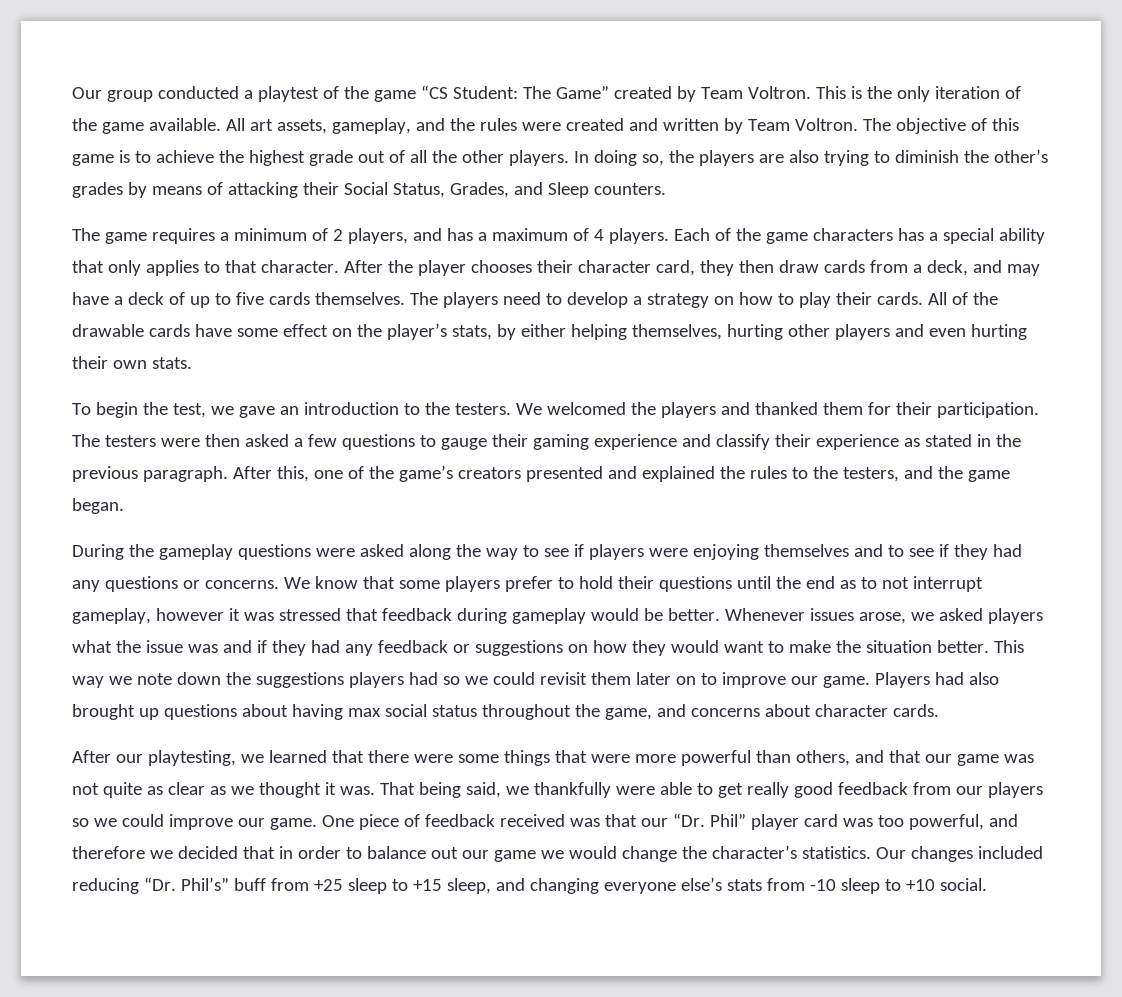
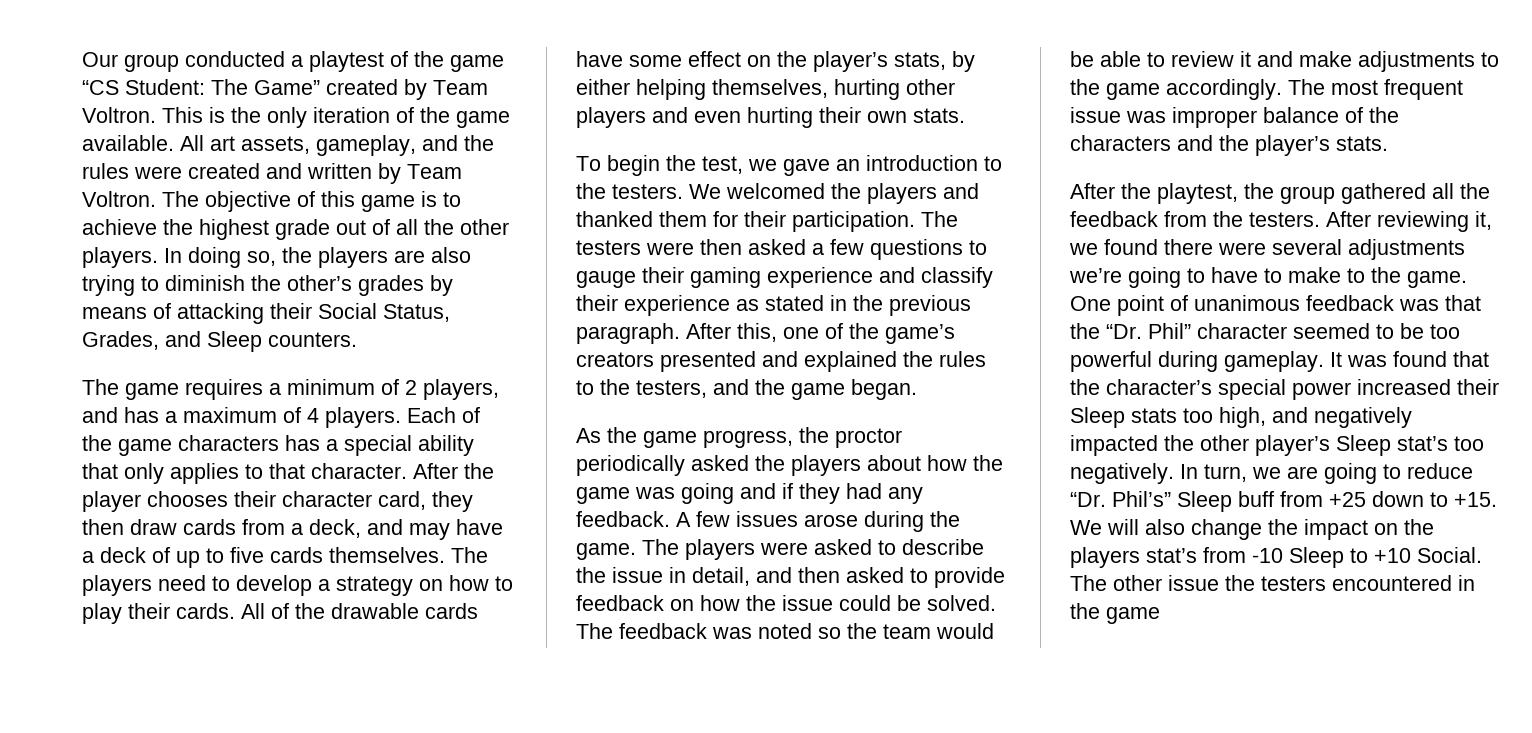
- During the gameplay questions were asked along the way to see if players were enjoying themselves and to see if they had any questions or concerns. We know that some players prefer to hold their questions until the end as to not interrupt gameplay, however it was stressed that feedback during gameplay would be better. Whenever issues arose, we asked players what the issue was and if they had any feedback or suggestions on how they would want to make the situation better. This way we note down the suggestions players had so we could revisit them later on to improve our game. Players had also brought up questions about having max social status throughout the game, and concerns about character cards.
- After our playtesting, we learned that there were some things that were more powerful than others, and that our game was not quite as clear as we thought it was. That being said, we thankfully were able to get really good feedback from our players so we could improve our game. One piece of feedback received was that our “Dr. Phil” player card was too powerful, and therefore we decided that in order to balance out our game we would change the character’s statistics. Our changes included reducing “Dr. Phil’s” buff from +25 sleep to +15 sleep, and changing everyone else’s stats from -10 sleep to +10 social.
+ As the game progress, the proctor periodically asked the players about how the game was going and if they had any feedback. A few issues arose during the game. The players were asked to describe the issue in detail, and then asked to provide feedback on how the issue could be solved. The feedback was noted so the team would be able to review it and make adjustments to the game accordingly. The most frequent issue was improper balance of the characters and the player’s stats.
+ After the playtest, the group gathered all the feedback from the testers. After reviewing it, we found there were several adjustments we’re going to have to make to the game. One point of unanimous feedback was that the “Dr. Phil” character seemed to be too powerful during gameplay. It was found that the character’s special power increased their Sleep stats too high, and negatively impacted the other player’s Sleep stat’s too negatively. In turn, we are going to reduce “Dr. Phil’s” Sleep buff from +25 down to +15. We will also change the impact on the players stat’s from -10 Sleep to +10 Social. The other issue the testers encountered in the game

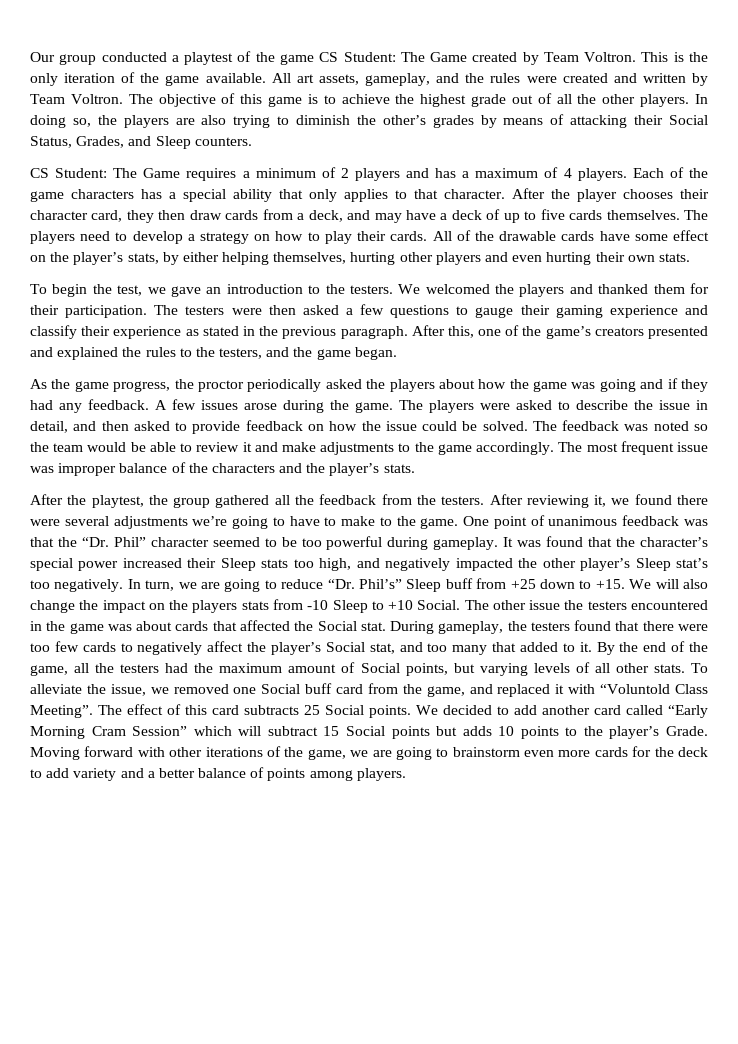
- Our group conducted a playtest of the game “CS Student: The Game” created by Team Voltron.
+ Our group conducted a playtest of the game CS Student: The Game created by Team Voltron.
- The game requires a minimum of 2 players, and has a maximum of 4 players.
+ CS Student: The Game requires a minimum of 2 players and has a maximum of 4 players.
- We will also change the impact on the players stat’s from -10 Sleep to +10 Social.
+ We will also change the impact on the players stats from -10 Sleep to +10 Social.
- The other issue the testers encountered in the game
+ The other issue the testers encountered in the game was about cards that affected the Social stat. During gameplay, the testers found that there were too few cards to negatively affect the player’s Social stat, and too many that added to it. By the end of the game, all the testers had the maximum amount of Social points, but varying levels of all other stats. To alleviate the issue, we removed one Social buff card from the game, and replaced it with “Voluntold Class Meeting”. The effect of this card subtracts 25 Social points. We decided to add another card called “Early Morning Cram Session” which will subtract 15 Social points but adds 10 points to the player’s Grade. Moving forward with other iterations of the game, we are going to brainstorm even more cards for the deck to add variety and a better balance of points among players.

